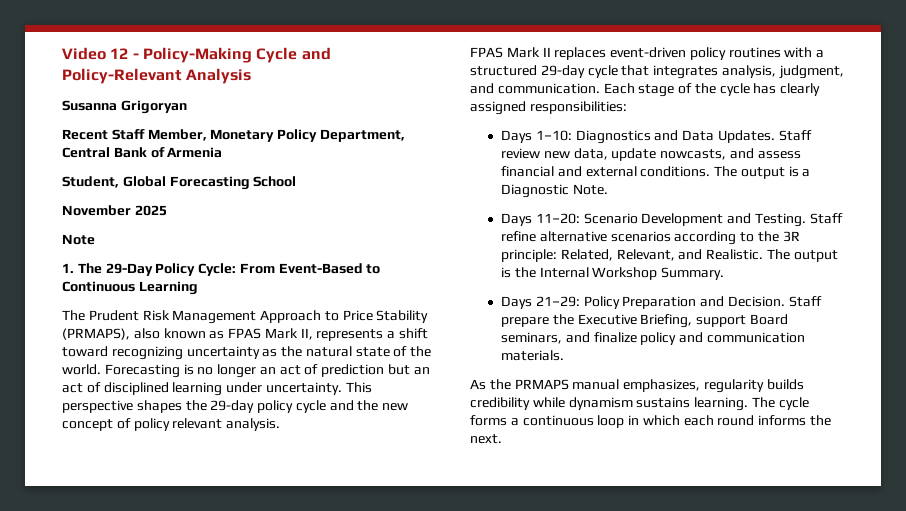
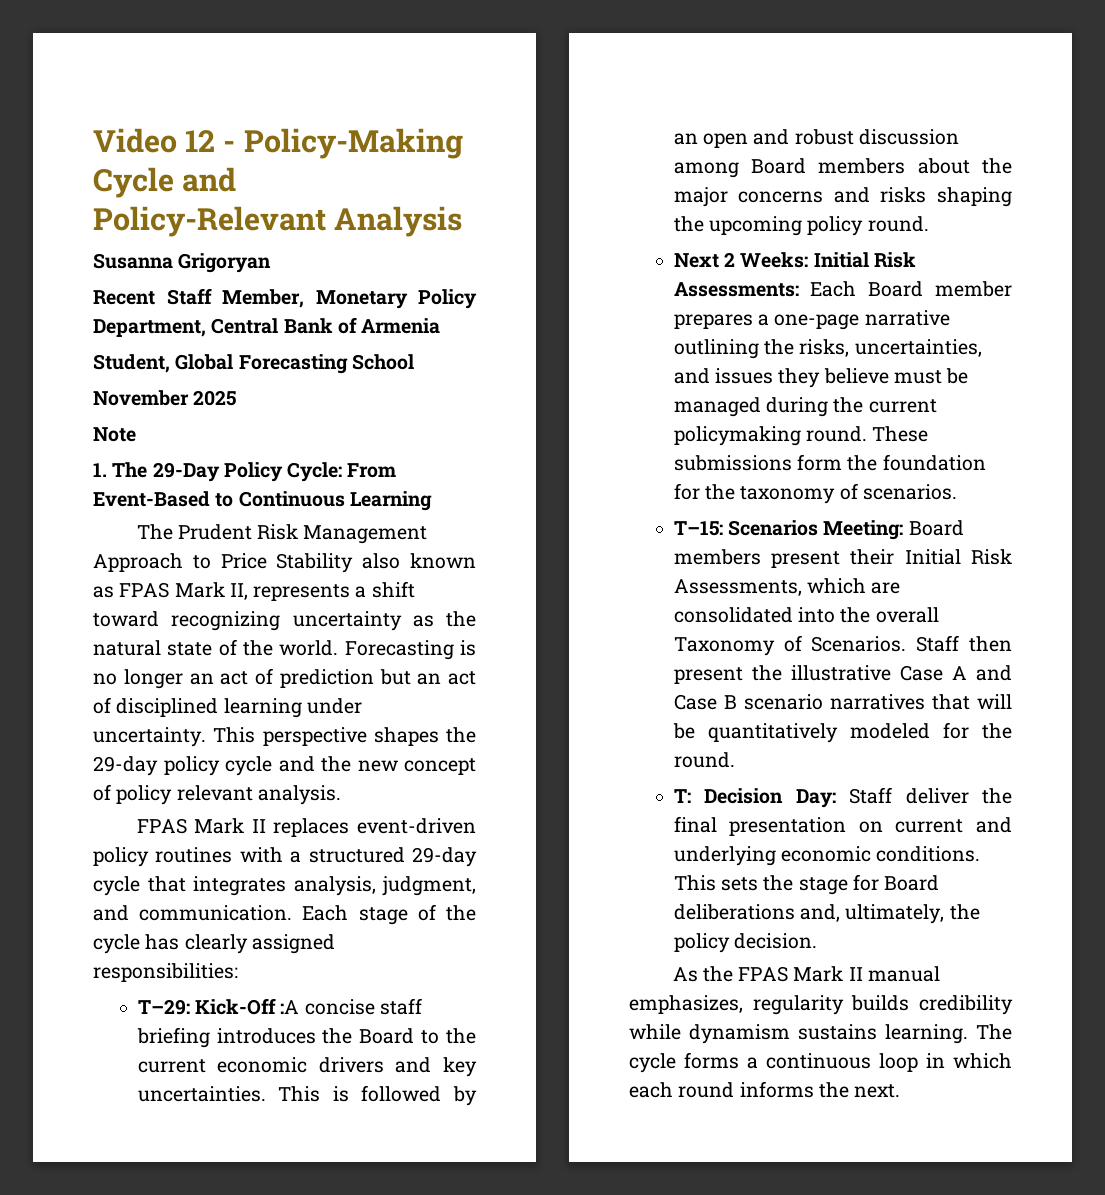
- The Prudent Risk Management Approach to Price Stability (PRMAPS), also known as FPAS Mark II, represents a shift toward recognizing uncertainty as the natural state of the world.
+ The Prudent Risk Management Approach to Price Stability also known as FPAS Mark II, represents a shift toward recognizing uncertainty as the natural state of the world.
- Days 1–10: Diagnostics and Data Updates. Staff review new data, update nowcasts, and assess financial and external conditions. The output is a Diagnostic Note.
- Days 11–20: Scenario Development and Testing. Staff refine alternative scenarios according to the 3R principle: Related, Relevant, and Realistic. The output is the Internal Workshop Summary.
- Days 21–29: Policy Preparation and Decision. Staff prepare the Executive Briefing, support Board seminars, and finalize policy and communication materials.
+ T–29: Kick-Off :A concise staff briefing introduces the Board to the current economic drivers and key uncertainties. This is followed by an open and robust discussion among Board members about the major concerns and risks shaping the upcoming policy round.
+ Next 2 Weeks: Initial Risk Assessments: Each Board member prepares a one-page narrative outlining the risks, uncertainties, and issues they believe must be managed during the current policymaking round. These submissions form the foundation for the taxonomy of scenarios.
+ T–15: Scenarios Meeting: Board members present their Initial Risk Assessments, which are consolidated into the overall Taxonomy of Scenarios. Staff then present the illustrative Case A and Case B scenario narratives that will be quantitatively modeled for the round.
+ T: Decision Day: Staff deliver the final presentation on current and underlying economic conditions. This sets the stage for Board deliberations and, ultimately, the policy decision.
- As the PRMAPS manual emphasizes, regularity builds credibility while dynamism sustains learning.
+ As the FPAS Mark II manual emphasizes, regularity builds credibility while dynamism sustains learning.

